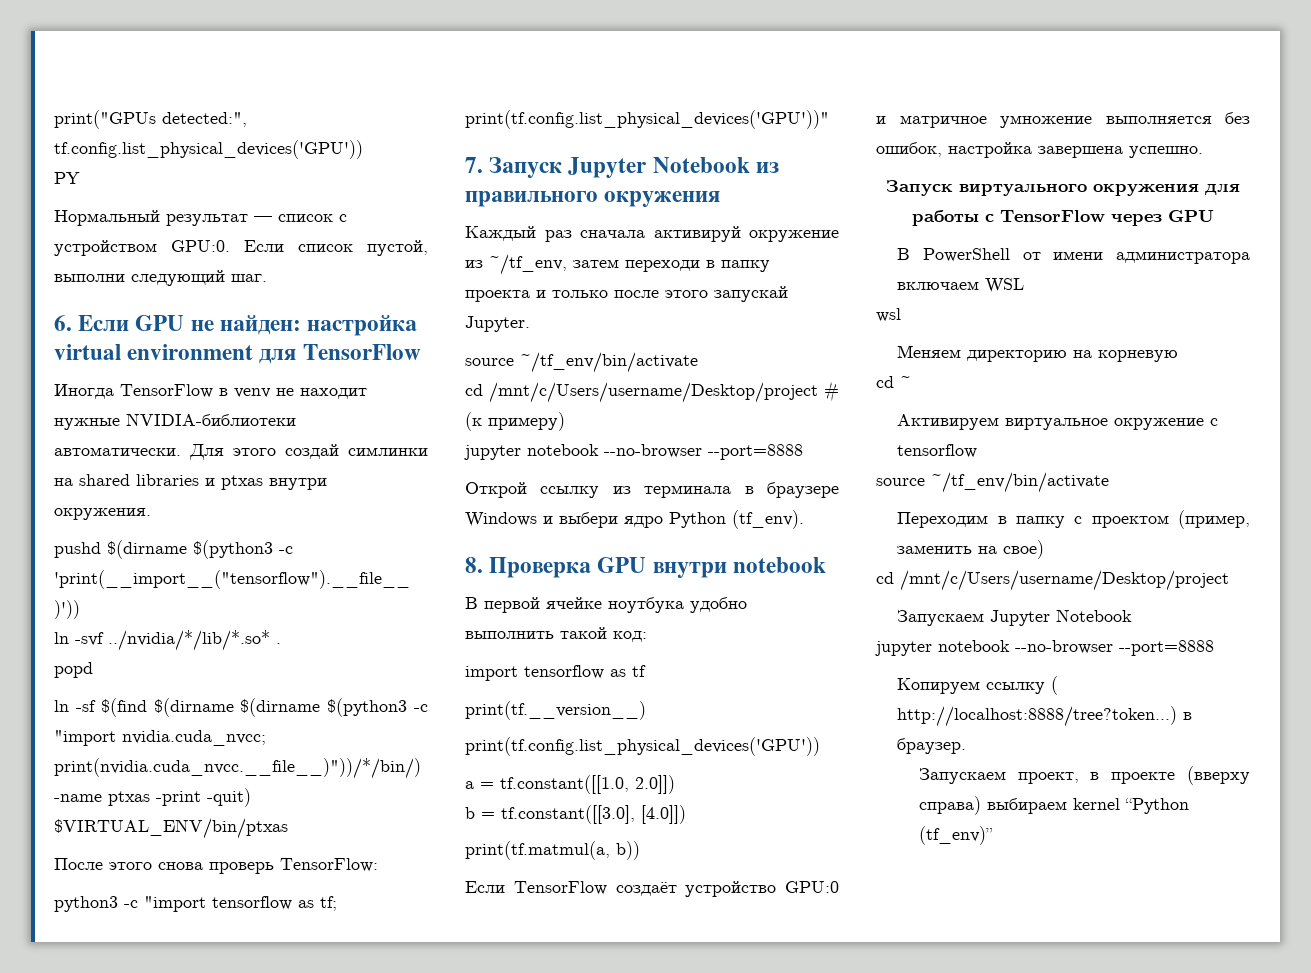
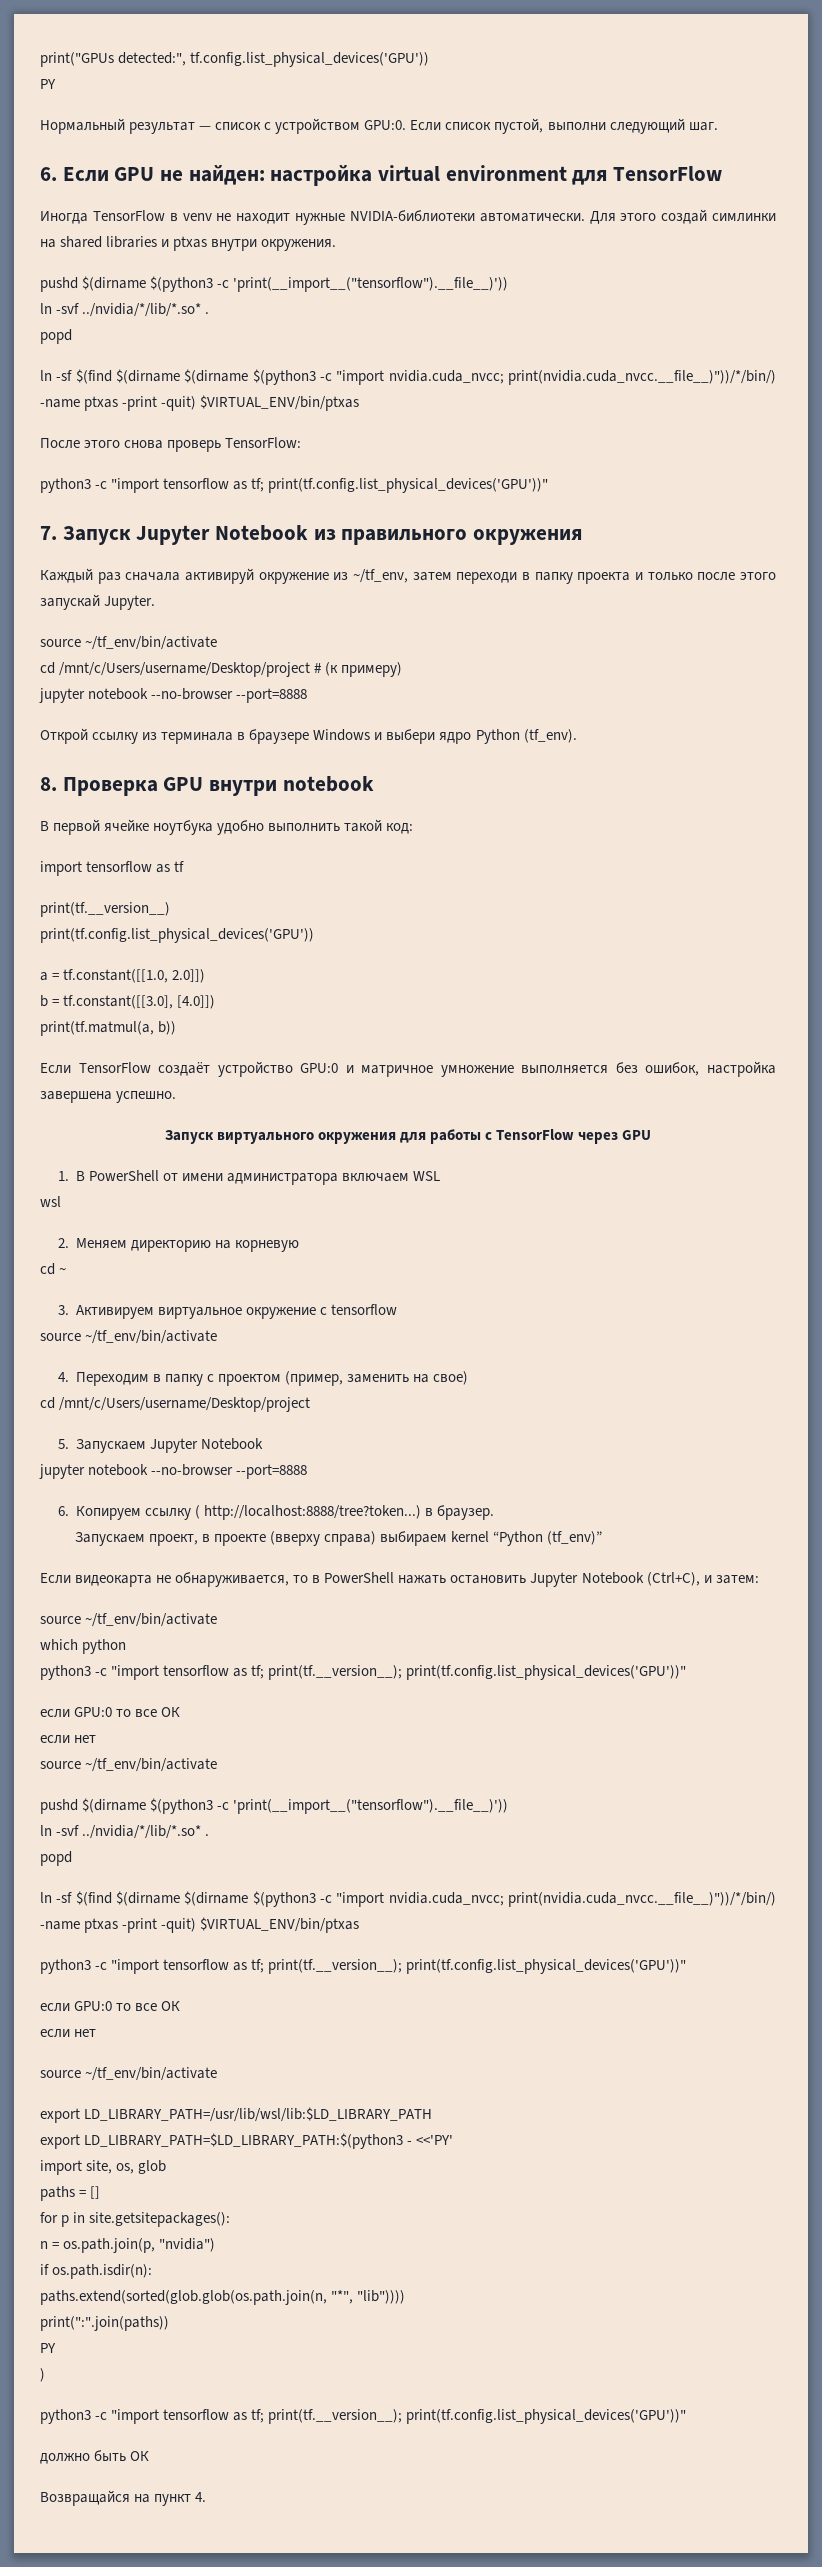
- В PowerShell от имени администратора включаем WSL
+ 1. В PowerShell от имени администратора включаем WSL
- Меняем директорию на корневую
+ 2. Меняем директорию на корневую
- Активируем виртуальное окружение с tensorflow
+ 3. Активируем виртуальное окружение с tensorflow
- Переходим в папку с проектом (пример, заменить на свое)
+ 4. Переходим в папку с проектом (пример, заменить на свое)
- Запускаем Jupyter Notebook
+ 5. Запускаем Jupyter Notebook
- Копируем ссылку ( http://localhost:8888/tree?token...) в браузер.
+ 6. Копируем ссылку ( http://localhost:8888/tree?token...) в браузер.
+ Если видеокарта не обнаруживается, то в PowerShell нажать остановить Jupyter Notebook (Ctrl+C), и затем:
+ source ~/tf_env/bin/activate
+ which python
+ python3 -c "import tensorflow as tf; print(tf.__version__); print(tf.config.list_physical_devices('GPU'))"
+ если GPU:0 то все ОК
+ если нет
+ source ~/tf_env/bin/activate
+ pushd $(dirname $(python3 -c 'print(__import__("tensorflow").__file__)'))
+ ln -svf ../nvidia/*/lib/*.so* .
+ popd
+ ln -sf $(find $(dirname $(dirname $(python3 -c "import nvidia.cuda_nvcc; print(nvidia.cuda_nvcc.__file__)"))/*/bin/) -name ptxas -print -quit) $VIRTUAL_ENV/bin/ptxas
+ python3 -c "import tensorflow as tf; print(tf.__version__); print(tf.config.list_physical_devices('GPU'))"
+ если GPU:0 то все ОК
+ если нет
+ source ~/tf_env/bin/activate
+ export LD_LIBRARY_PATH=/usr/lib/wsl/lib:$LD_LIBRARY_PATH
+ export LD_LIBRARY_PATH=$LD_LIBRARY_PATH:$(python3 - <<'PY'
+ import site, os, glob
+ paths = []
+ for p in site.getsitepackages():
+ n = os.path.join(p, "nvidia")
+ if os.path.isdir(n):
+ paths.extend(sorted(glob.glob(os.path.join(n, "*", "lib"))))
+ print(":".join(paths))
+ PY
+ )
+ python3 -c "import tensorflow as tf; print(tf.__version__); print(tf.config.list_physical_devices('GPU'))"
+ должно быть ОК
+ Возвращайся на пункт 4.

